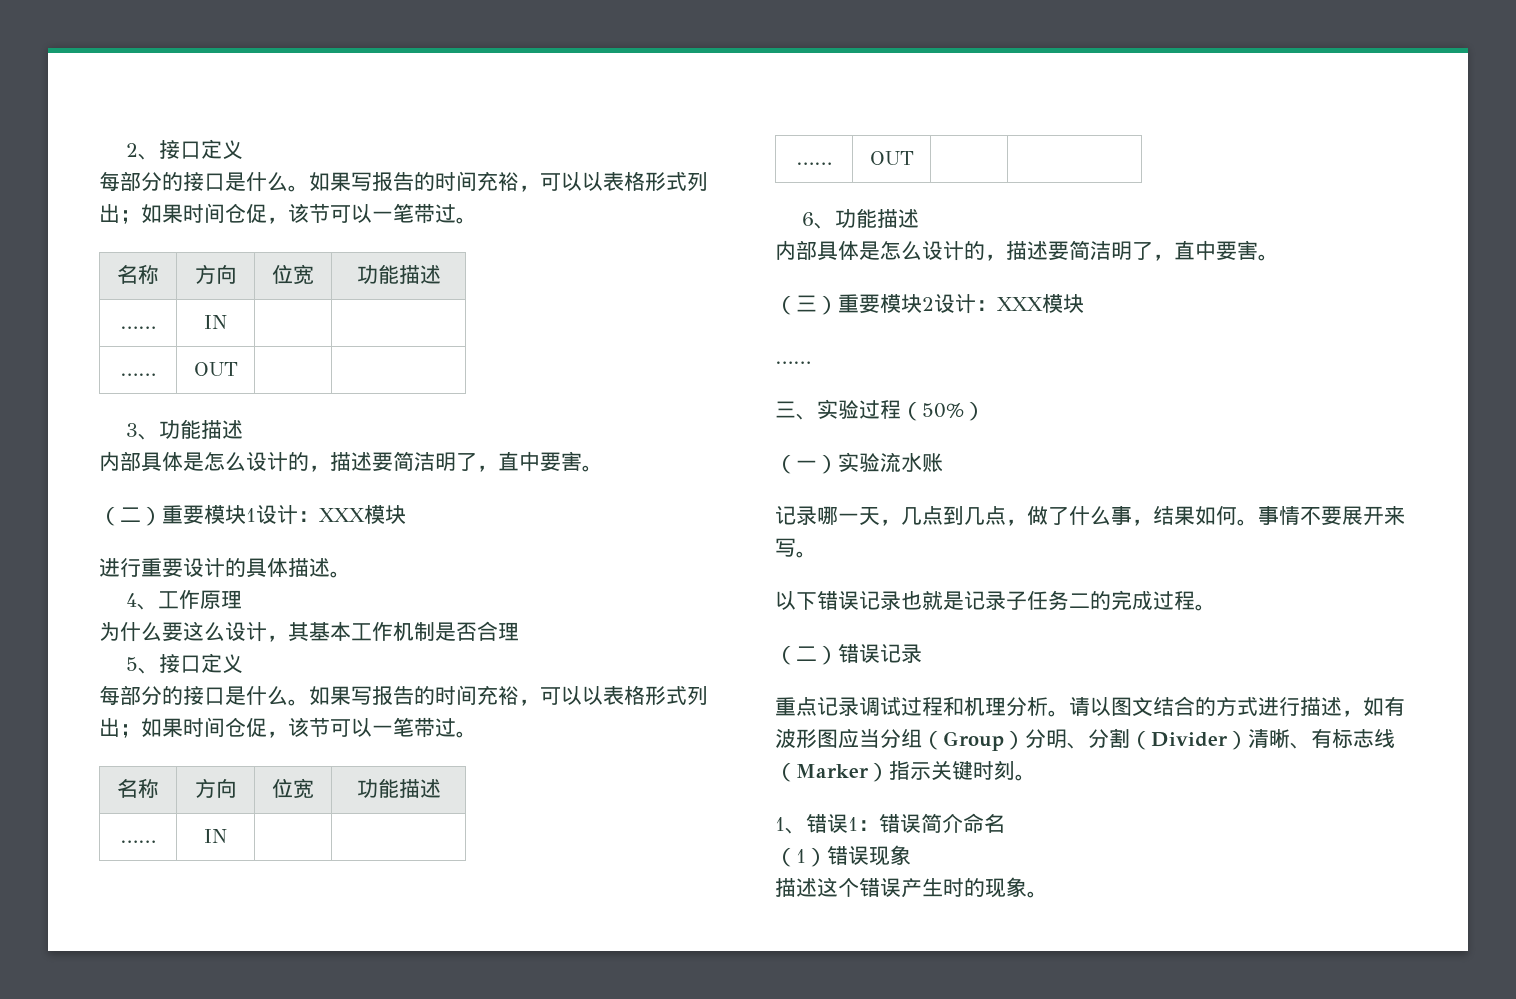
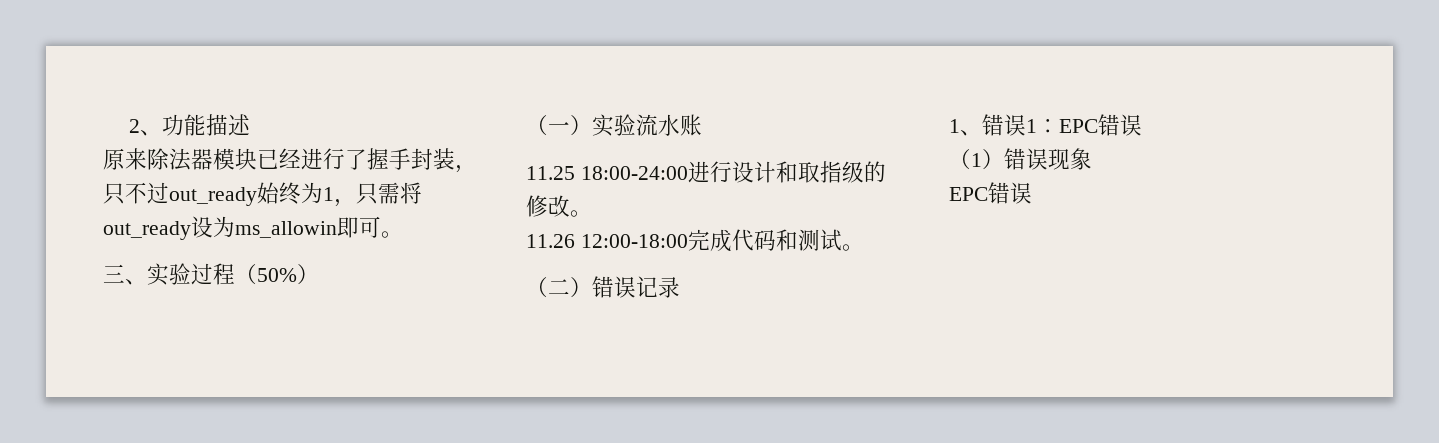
- 2、接口定义
- 每部分的接口是什么。如果写报告的时间充裕，可以以表格形式列出；如果时间仓促，该节可以一笔带过。
- 名称 | 方向 | 位宽 | 功能描述
- …… | IN | |
- …… | OUT | |
- 3、功能描述
- 内部具体是怎么设计的，描述要简洁明了，直中要害。
- （二）重要模块1设计：XXX模块
- 进行重要设计的具体描述。
- 4、工作原理
- 为什么要这么设计，其基本工作机制是否合理
- 5、接口定义
- 每部分的接口是什么。如果写报告的时间充裕，可以以表格形式列出；如果时间仓促，该节可以一笔带过。
- 名称 | 方向 | 位宽 | 功能描述
- …… | IN | |
- …… | OUT | |
- 6、功能描述
- 内部具体是怎么设计的，描述要简洁明了，直中要害。
- （三）重要模块2设计：XXX模块
- ……
+ 2、功能描述
+ 原来除法器模块已经进行了握手封装，只不过out_ready始终为1，只需将out_ready设为ms_allowin即可。
- 记录哪一天，几点到几点，做了什么事，结果如何。事情不要展开来写。
- 以下错误记录也就是记录子任务二的完成过程。
+ 11.25 18:00-24:00进行设计和取指级的修改。
+ 11.26 12:00-18:00完成代码和测试。
  （二）错误记录
- 重点记录调试过程和机理分析。请以图文结合的方式进行描述，如有波形图应当分组（Group）分明、分割（Divider）清晰、有标志线（Marker）指示关键时刻。
- 1、错误1：错误简介命名
+ 1、错误1：EPC错误
  （1）错误现象
- 描述这个错误产生时的现象。
+ EPC错误

